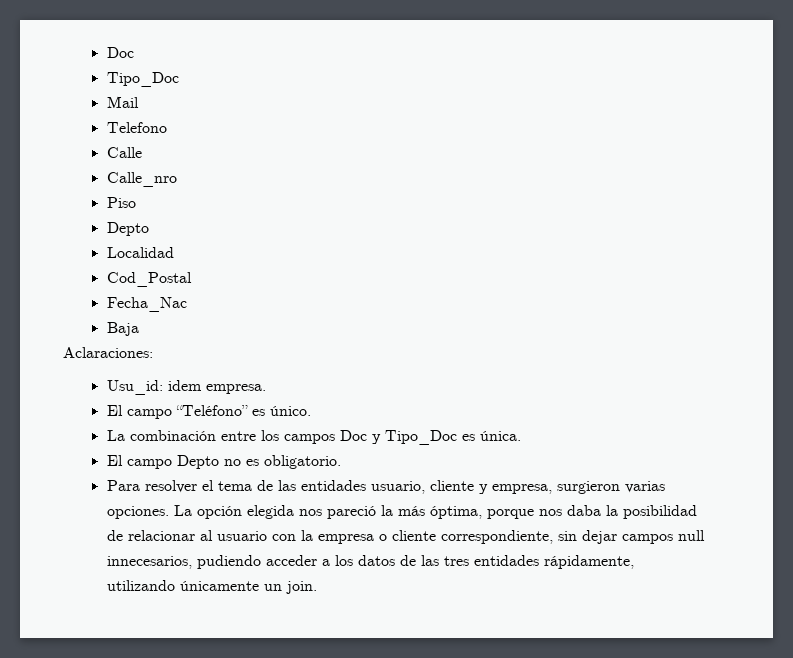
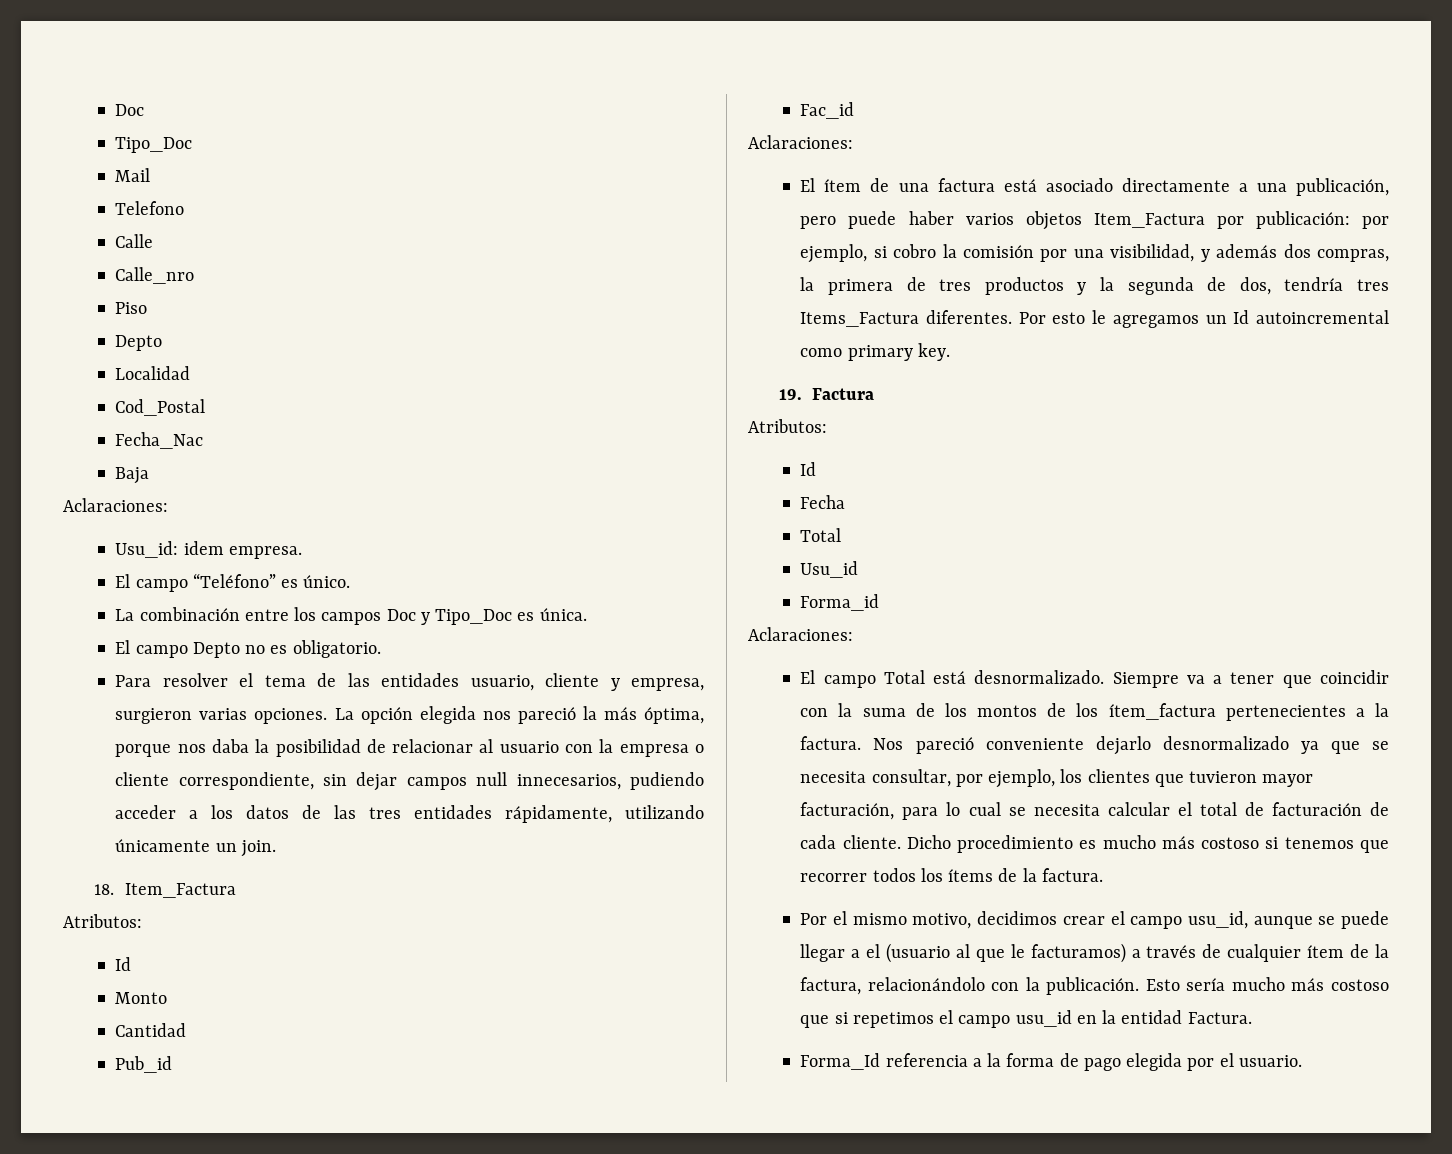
+ 18. Item_Factura
+ Atributos:
+ Id
+ Monto
+ Cantidad
+ Pub_id
+ Fac_id
+ Aclaraciones:
+ El ítem de una factura está asociado directamente a una publicación, pero puede haber varios objetos Item_Factura por publicación: por ejemplo, si cobro la comisión por una visibilidad, y además dos compras, la primera de tres productos y la segunda de dos, tendría tres Items_Factura diferentes. Por esto le agregamos un Id autoincremental como primary key.
+ 19. Factura
+ Atributos:
+ Id
+ Fecha
+ Total
+ Usu_id
+ Forma_id
+ Aclaraciones:
+ El campo Total está desnormalizado. Siempre va a tener que coincidir con la suma de los montos de los ítem_factura pertenecientes a la factura. Nos pareció conveniente dejarlo desnormalizado ya que se necesita consultar, por ejemplo, los clientes que tuvieron mayor facturación, para lo cual se necesita calcular el total de facturación de cada cliente. Dicho procedimiento es mucho más costoso si tenemos que recorrer todos los ítems de la factura.
+ Por el mismo motivo, decidimos crear el campo usu_id, aunque se puede llegar a el (usuario al que le facturamos) a través de cualquier ítem de la factura, relacionándolo con la publicación. Esto sería mucho más costoso que si repetimos el campo usu_id en la entidad Factura.
+ Forma_Id referencia a la forma de pago elegida por el usuario.

